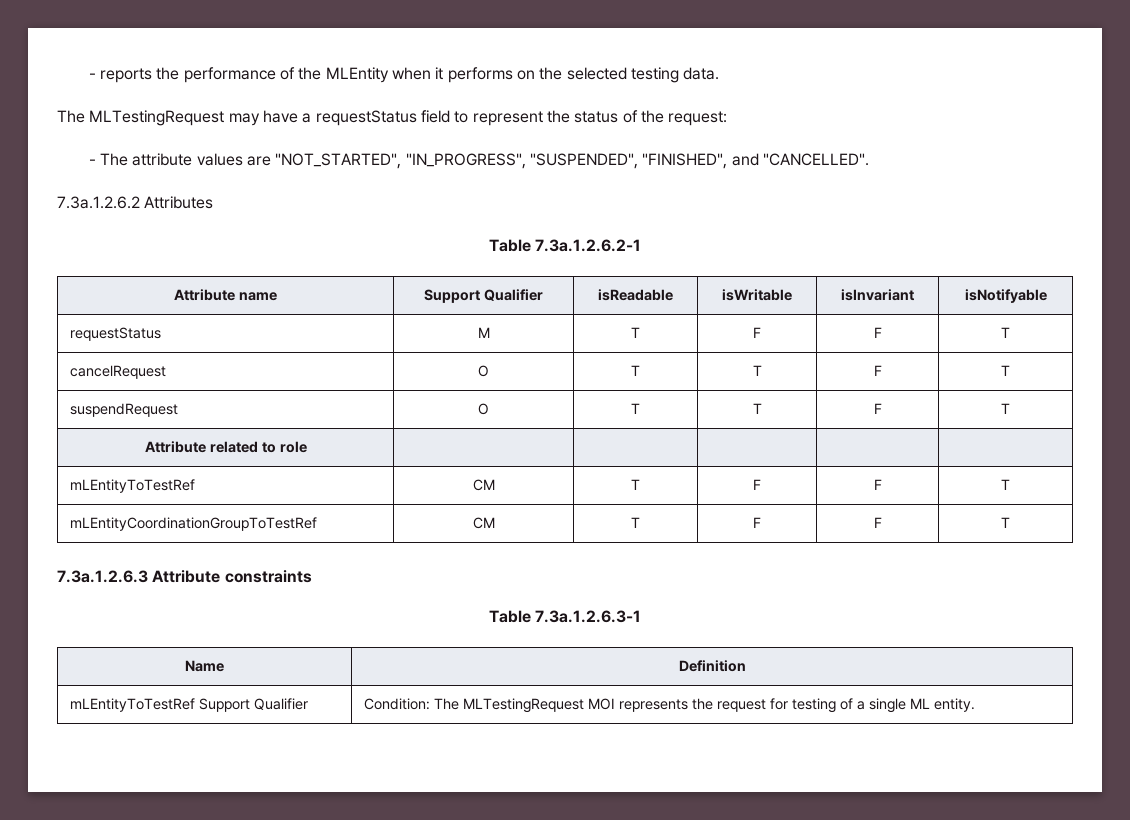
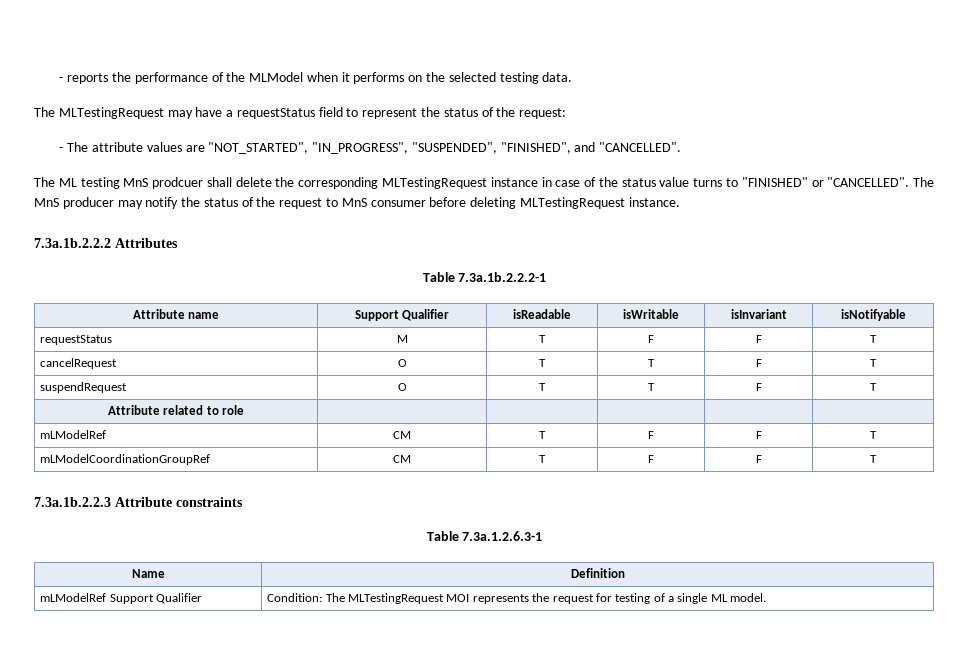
- - reports the performance of the MLEntity when it performs on the selected testing data.
+ - reports the performance of the MLModel when it performs on the selected testing data.
- 7.3a.1.2.6.2 Attributes
+ The ML testing MnS prodcuer shall delete the corresponding MLTestingRequest instance in case of the status value turns to "FINISHED" or "CANCELLED". The MnS producer may notify the status of the request to MnS consumer before deleting MLTestingRequest instance.
+ 7.3a.1b.2.2.2 Attributes
- Table 7.3a.1.2.6.2-1
+ Table 7.3a.1b.2.2.2-1
- mLEntityToTestRef | CM | T | F | F | T
- mLEntityCoordinationGroupToTestRef | CM | T | F | F | T
- 7.3a.1.2.6.3 Attribute constraints
+ mLModelRef | CM | T | F | F | T
+ mLModelCoordinationGroupRef | CM | T | F | F | T
+ 7.3a.1b.2.2.3 Attribute constraints
- mLEntityToTestRef Support Qualifier | Condition: The MLTestingRequest MOI represents the request for testing of a single ML entity.
+ mLModelRef Support Qualifier | Condition: The MLTestingRequest MOI represents the request for testing of a single ML model.

